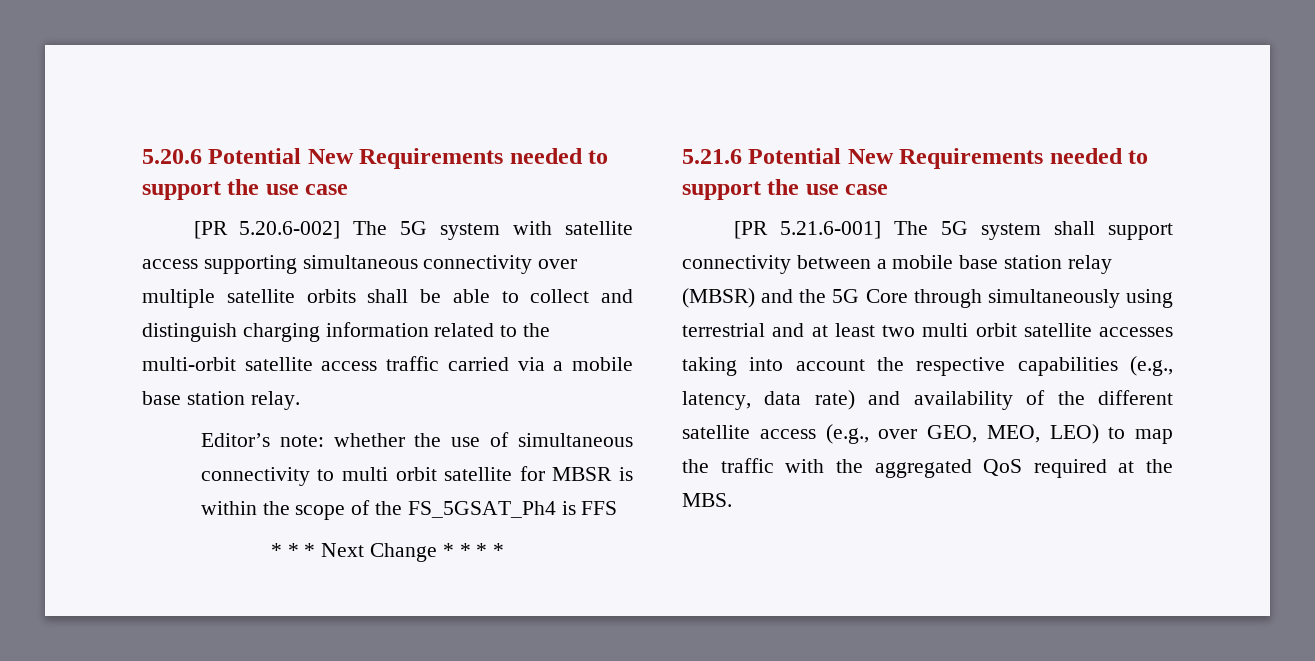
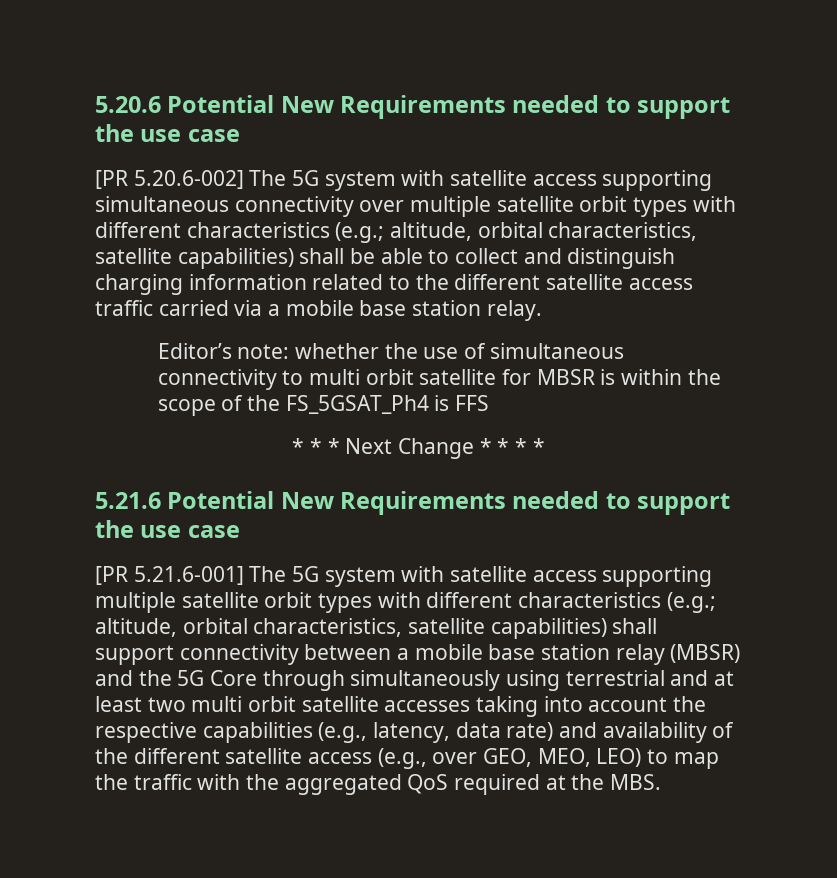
- [PR 5.20.6-002] The 5G system with satellite access supporting simultaneous connectivity over multiple satellite orbits shall be able to collect and distinguish charging information related to the multi-orbit satellite access traffic carried via a mobile base station relay.
+ [PR 5.20.6-002] The 5G system with satellite access supporting simultaneous connectivity over multiple satellite orbit types with different characteristics (e.g.; altitude, orbital characteristics, satellite capabilities) shall be able to collect and distinguish charging information related to the different satellite access traffic carried via a mobile base station relay.
- [PR 5.21.6-001] The 5G system shall support connectivity between a mobile base station relay (MBSR) and the 5G Core through simultaneously using terrestrial and at least two multi orbit satellite accesses taking into account the respective capabilities (e.g., latency, data rate) and availability of the different satellite access (e.g., over GEO, MEO, LEO) to map the traffic with the aggregated QoS required at the MBS.
+ [PR 5.21.6-001] The 5G system with satellite access supporting multiple satellite orbit types with different characteristics (e.g.; altitude, orbital characteristics, satellite capabilities) shall support connectivity between a mobile base station relay (MBSR) and the 5G Core through simultaneously using terrestrial and at least two multi orbit satellite accesses taking into account the respective capabilities (e.g., latency, data rate) and availability of the different satellite access (e.g., over GEO, MEO, LEO) to map the traffic with the aggregated QoS required at the MBS.

